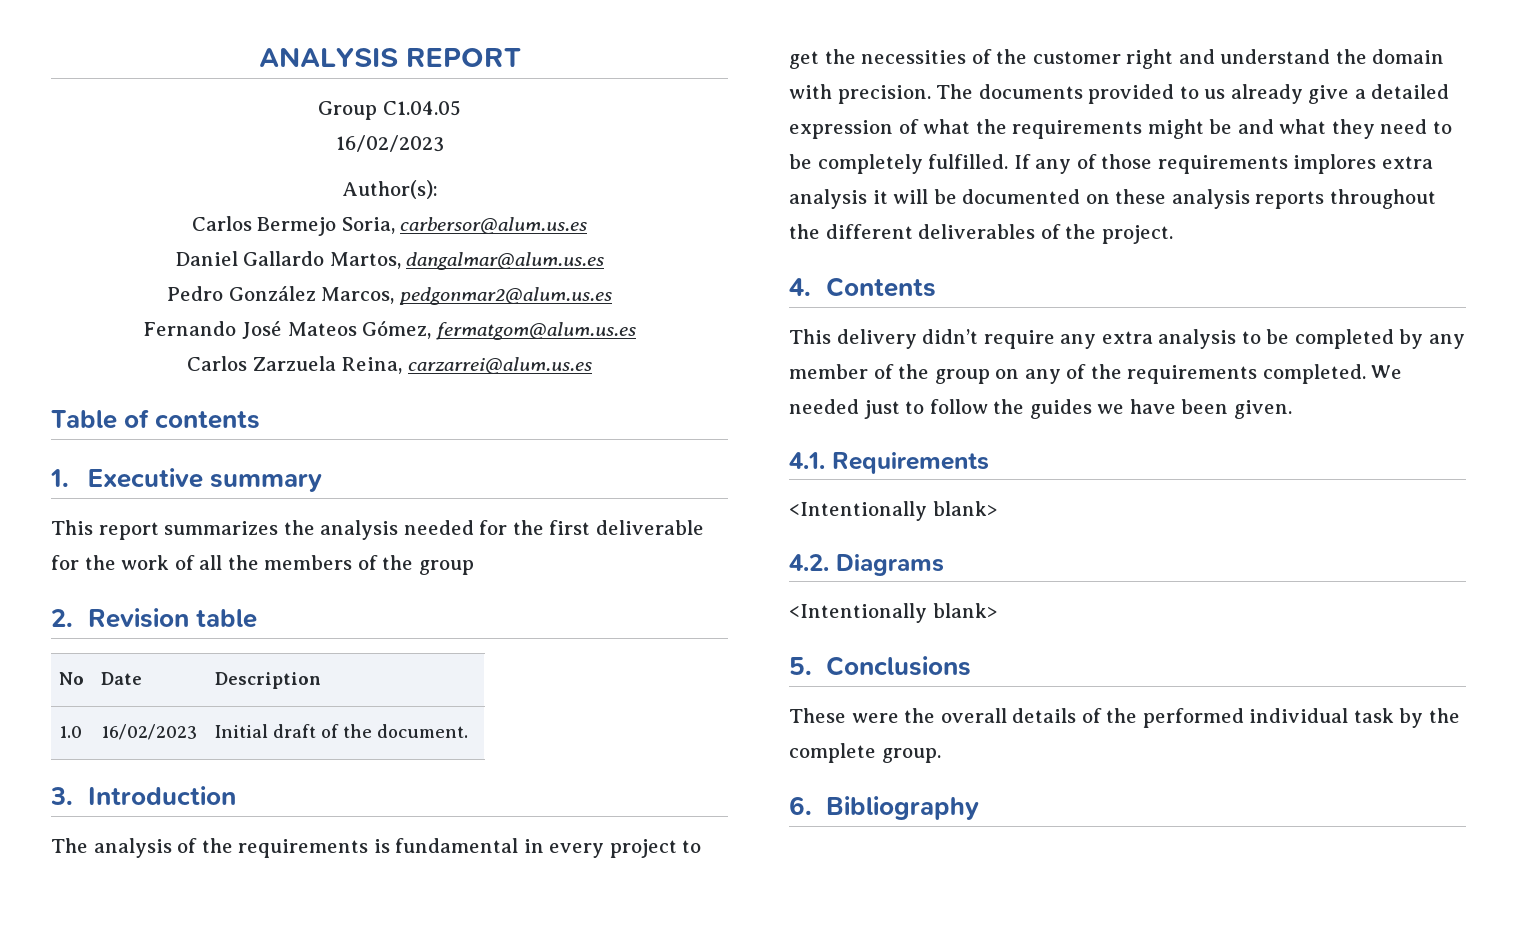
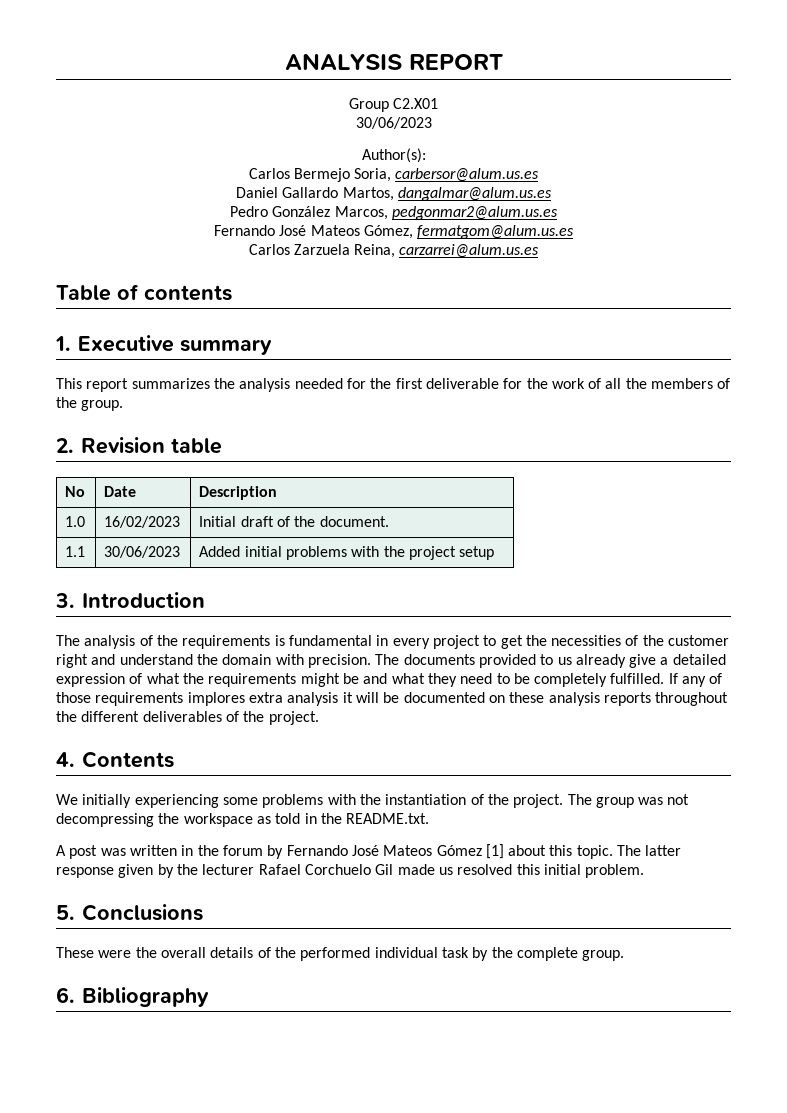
- Group C1.04.05
- 16/02/2023
+ Group C2.X01
+ 30/06/2023
- This report summarizes the analysis needed for the first deliverable for the work of all the members of the group
+ This report summarizes the analysis needed for the first deliverable for the work of all the members of the group.
+ 1.1 | 30/06/2023 | Added initial problems with the project setup
- This delivery didn’t require any extra analysis to be completed by any member of the group on any of the requirements completed. We needed just to follow the guides we have been given.
- 4.1. Requirements
- <Intentionally blank>
- 4.2. Diagrams
- <Intentionally blank>
+ We initially experiencing some problems with the instantiation of the project. The group was not decompressing the workspace as told in the README.txt.
+ A post was written in the forum by Fernando José Mateos Gómez [1] about this topic. The latter response given by the lecturer Rafael Corchuelo Gil made us resolved this initial problem.

